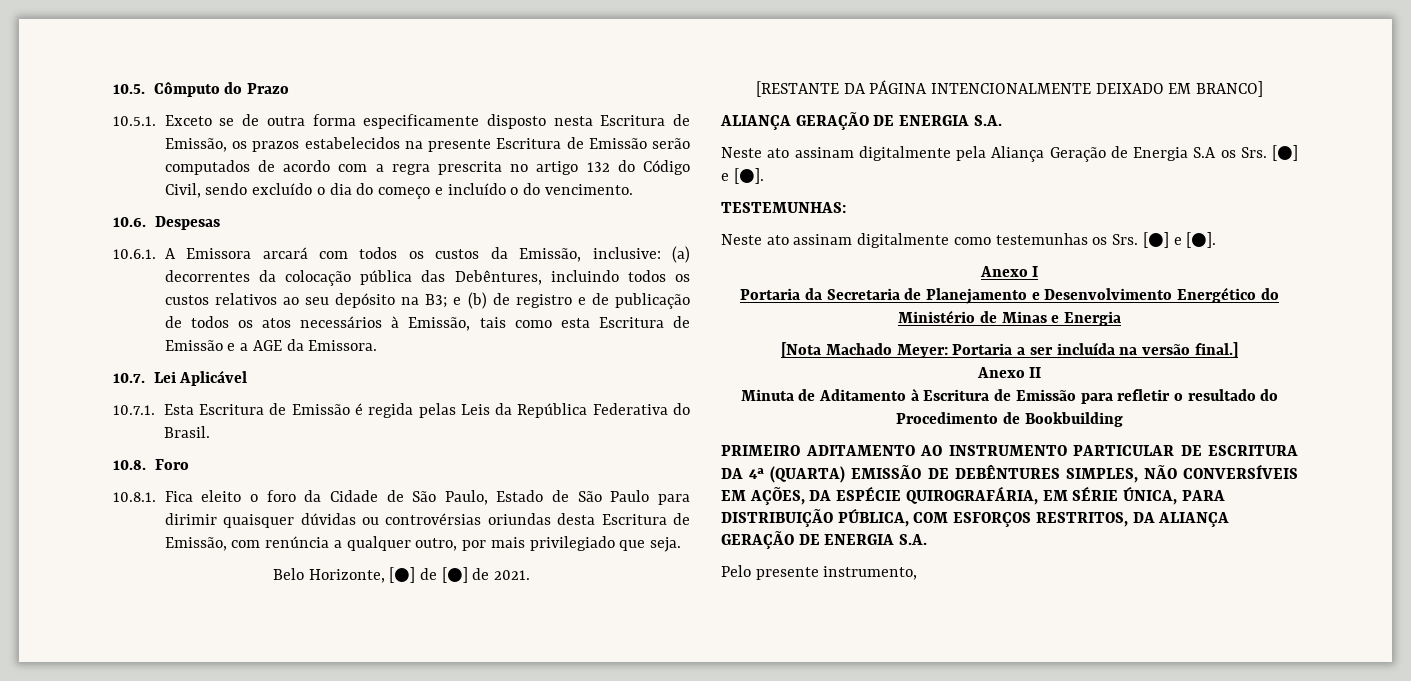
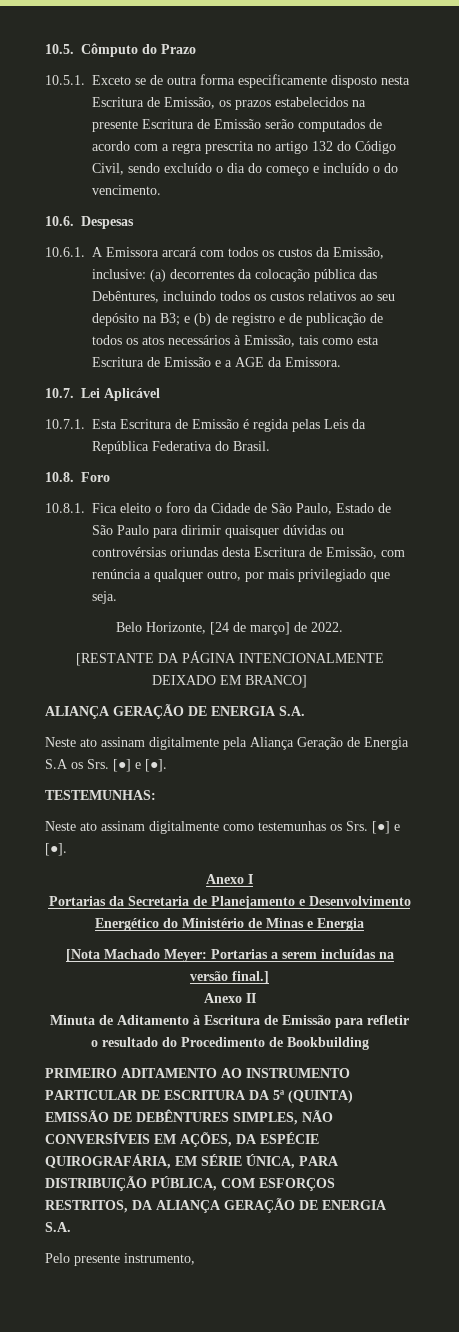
- Belo Horizonte, [●] de [●] de 2021.
+ Belo Horizonte, [24 de março] de 2022.
- Portaria da Secretaria de Planejamento e Desenvolvimento Energético do Ministério de Minas e Energia
+ Portarias da Secretaria de Planejamento e Desenvolvimento Energético do Ministério de Minas e Energia
- [Nota Machado Meyer: Portaria a ser incluída na versão final.]
+ [Nota Machado Meyer: Portarias a serem incluídas na versão final.]
- PRIMEIRO ADITAMENTO AO INSTRUMENTO PARTICULAR DE ESCRITURA DA 4ª (QUARTA) EMISSÃO DE DEBÊNTURES SIMPLES, NÃO CONVERSÍVEIS EM AÇÕES, DA ESPÉCIE QUIROGRAFÁRIA, EM SÉRIE ÚNICA, PARA DISTRIBUIÇÃO PÚBLICA, COM ESFORÇOS RESTRITOS, DA ALIANÇA GERAÇÃO DE ENERGIA S.A.
+ PRIMEIRO ADITAMENTO AO INSTRUMENTO PARTICULAR DE ESCRITURA DA 5ª (QUINTA) EMISSÃO DE DEBÊNTURES SIMPLES, NÃO CONVERSÍVEIS EM AÇÕES, DA ESPÉCIE QUIROGRAFÁRIA, EM SÉRIE ÚNICA, PARA DISTRIBUIÇÃO PÚBLICA, COM ESFORÇOS RESTRITOS, DA ALIANÇA GERAÇÃO DE ENERGIA S.A.

